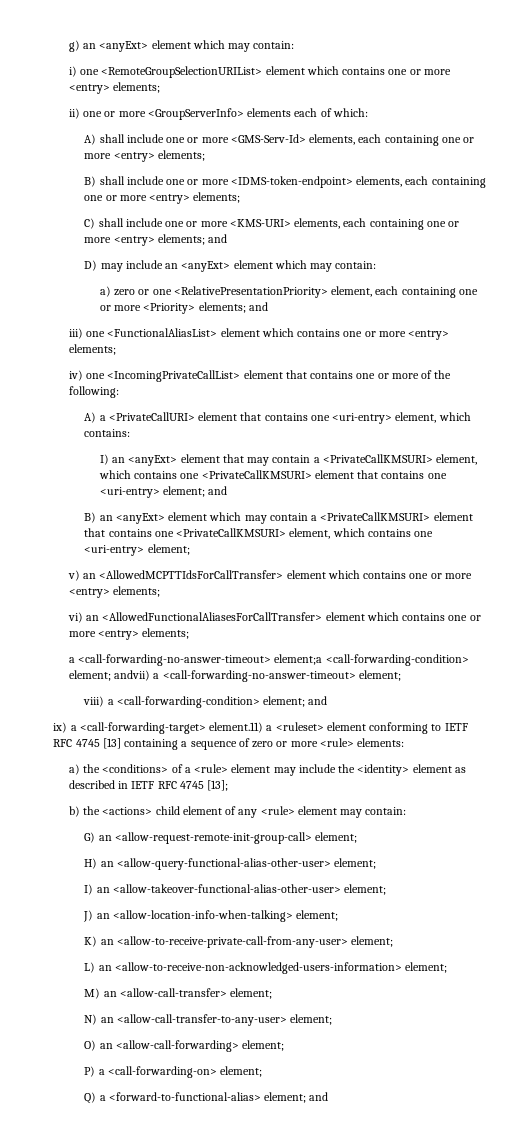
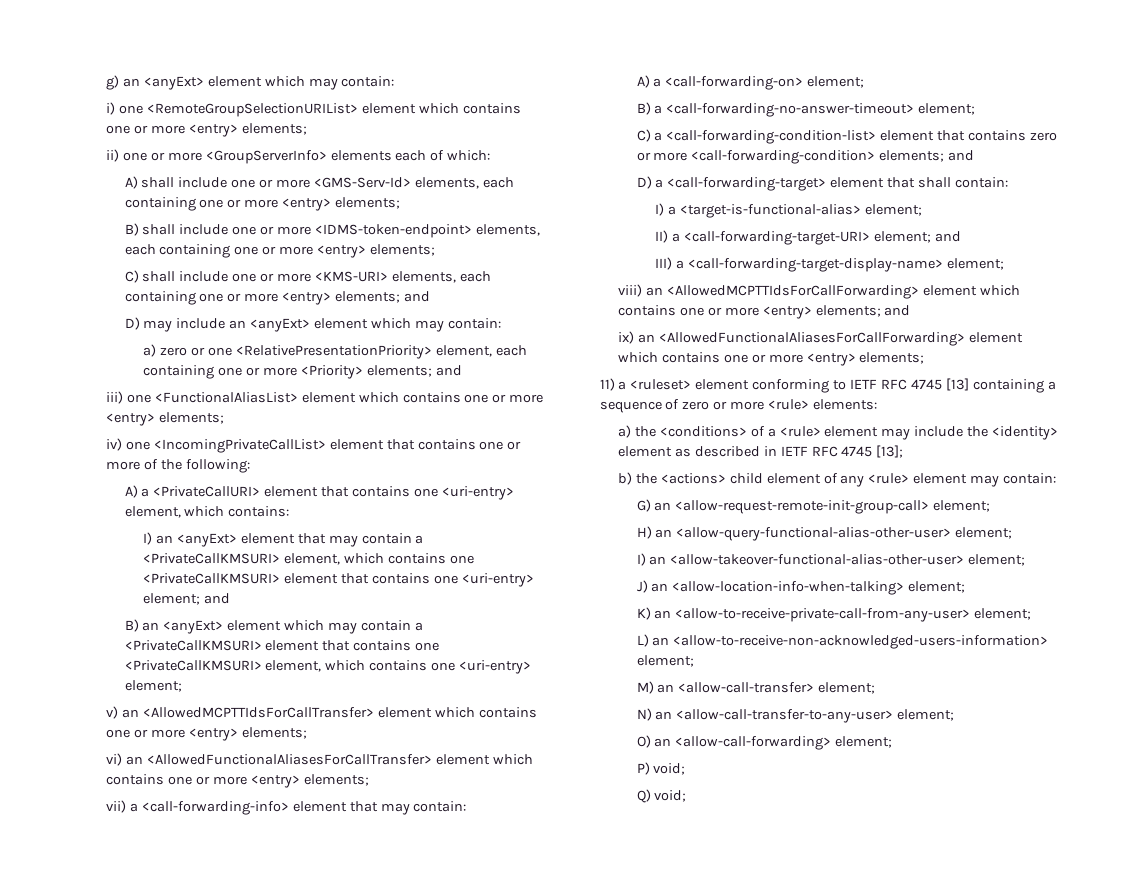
- a <call-forwarding-no-answer-timeout> element;a <call-forwarding-condition> element; andvii) a <call-forwarding-no-answer-timeout> element;
+ vii) a <call-forwarding-info> element that may contain:
+ A) a <call-forwarding-on> element;
+ B) a <call-forwarding-no-answer-timeout> element;
- viii) a <call-forwarding-condition> element; and
- ix) a <call-forwarding-target> element.11) a <ruleset> element conforming to IETF RFC 4745 [13] containing a sequence of zero or more <rule> elements:
+ C) a <call-forwarding-condition-list> element that contains zero or more <call-forwarding-condition> elements; and
+ D) a <call-forwarding-target> element that shall contain:
+ I) a <target-is-functional-alias> element;
+ II) a <call-forwarding-target-URI> element; and
+ III) a <call-forwarding-target-display-name> element;
+ viii) an <AllowedMCPTTIdsForCallForwarding> element which contains one or more <entry> elements; and
+ ix) an <AllowedFunctionalAliasesForCallForwarding> element which contains one or more <entry> elements;
+ 11) a <ruleset> element conforming to IETF RFC 4745 [13] containing a sequence of zero or more <rule> elements:
- P) a <call-forwarding-on> element;
- Q) a <forward-to-functional-alias> element; and
+ P) void;
+ Q) void;

